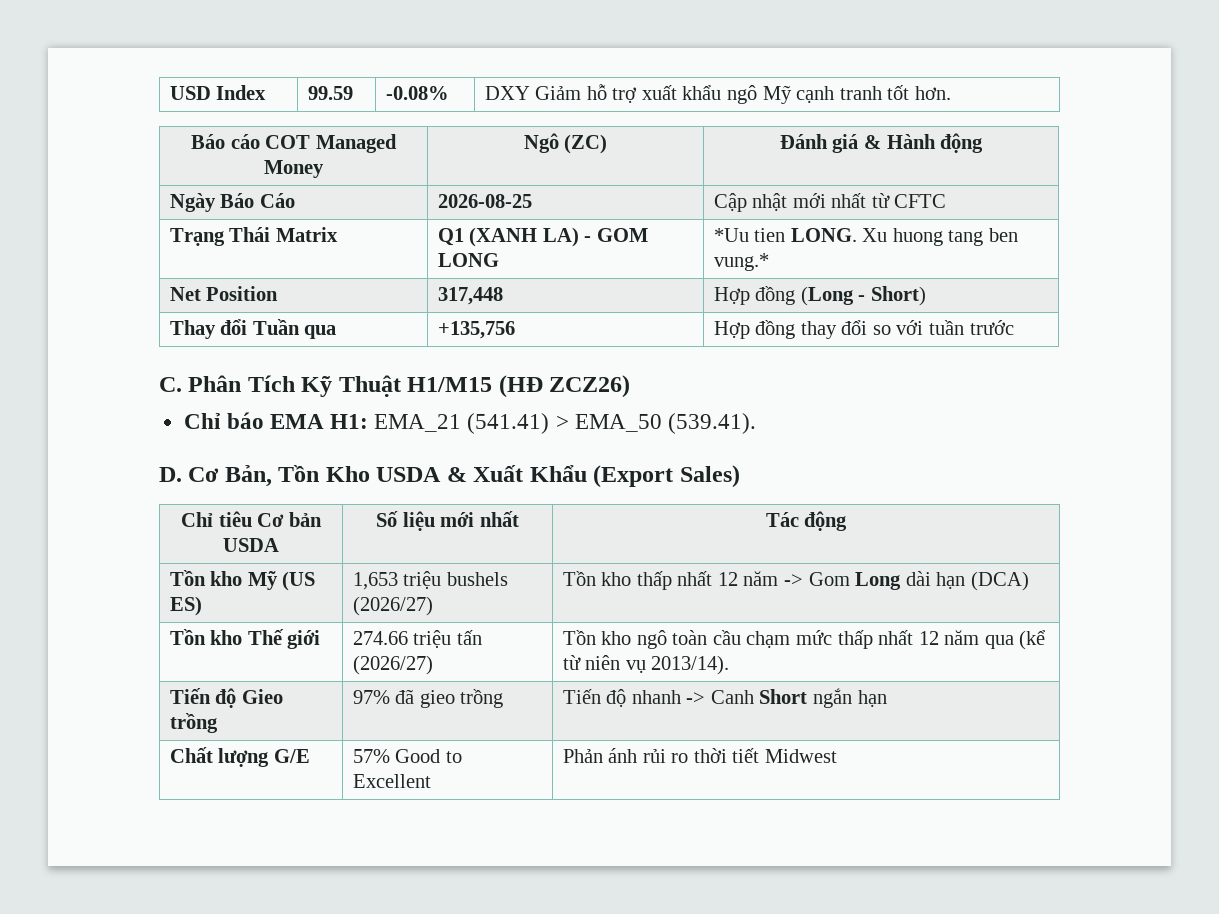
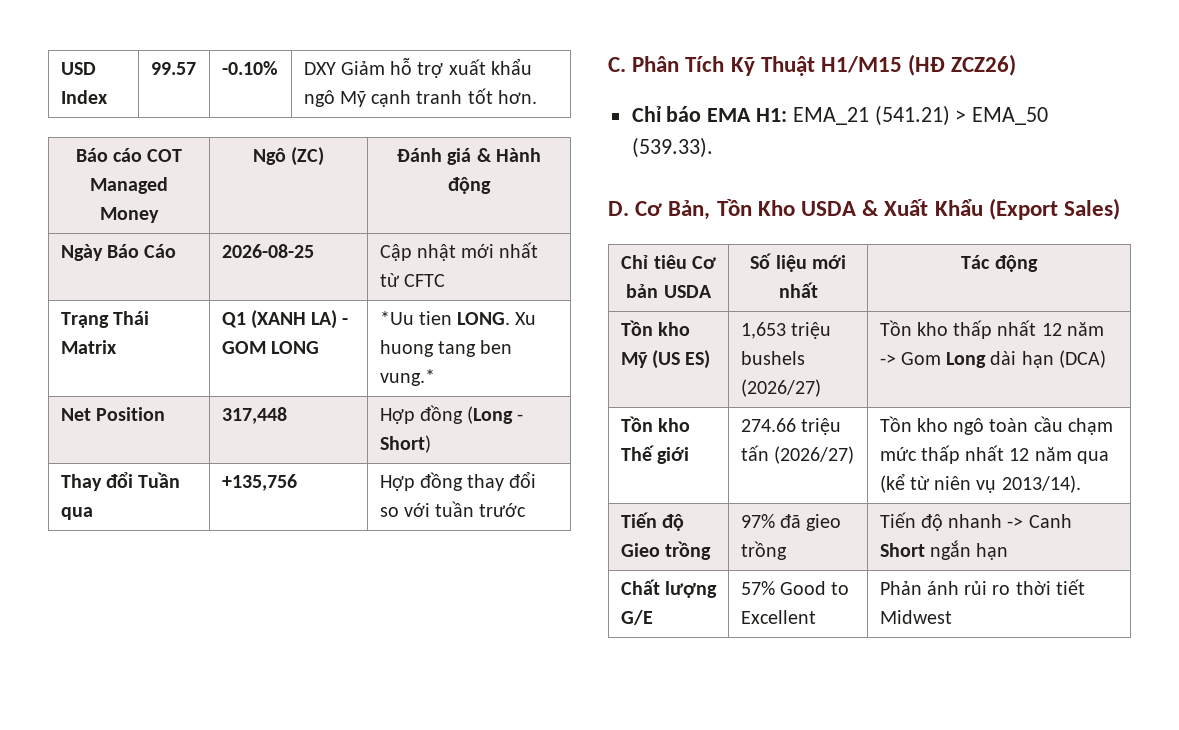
- USD Index | 99.59 | -0.08% | DXY Giảm hỗ trợ xuất khẩu ngô Mỹ cạnh tranh tốt hơn.
+ USD Index | 99.57 | -0.10% | DXY Giảm hỗ trợ xuất khẩu ngô Mỹ cạnh tranh tốt hơn.
- Chỉ báo EMA H1: EMA_21 (541.41) > EMA_50 (539.41).
+ Chỉ báo EMA H1: EMA_21 (541.21) > EMA_50 (539.33).

